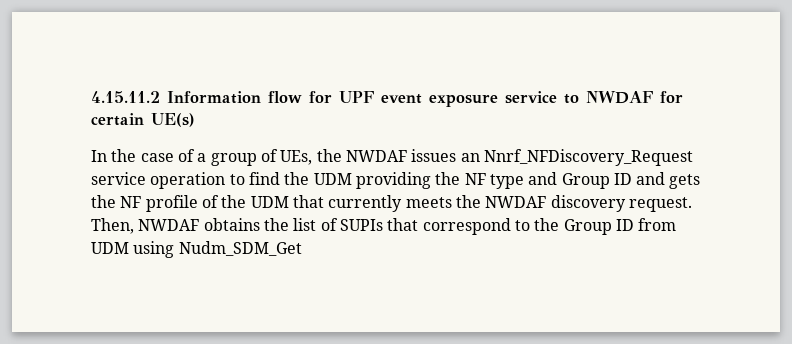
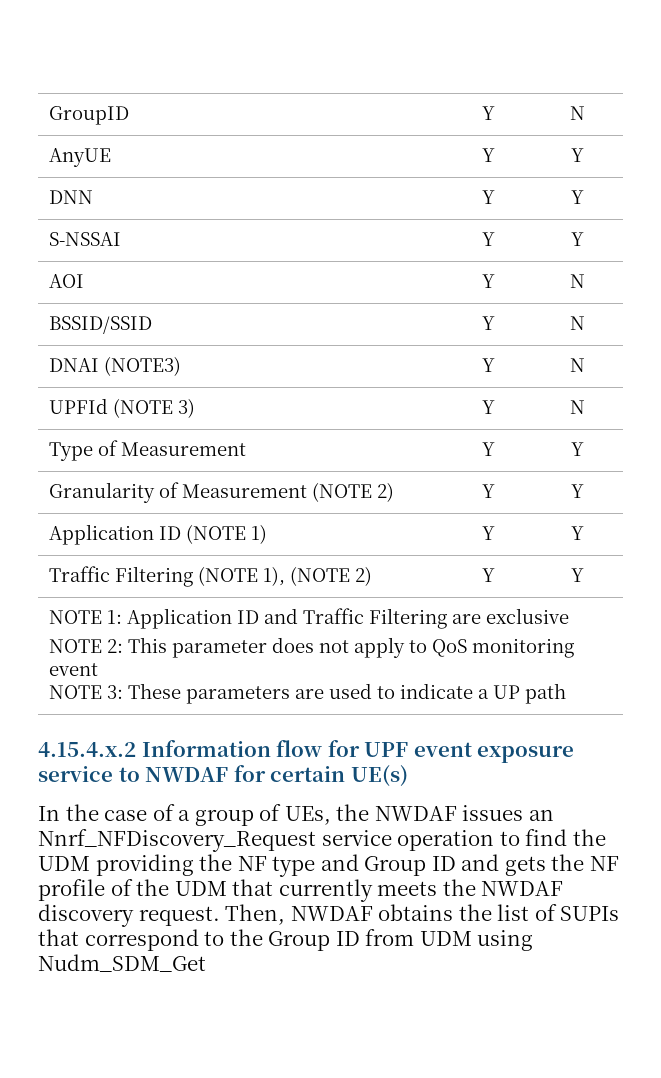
- 4.15.11.2 Information flow for UPF event exposure service to NWDAF for certain UE(s)
+ GroupID | Y | N
+ AnyUE | Y | Y
+ DNN | Y | Y
+ S-NSSAI | Y | Y
+ AOI | Y | N
+ BSSID/SSID | Y | N
+ DNAI (NOTE3) | Y | N
+ UPFId (NOTE 3) | Y | N
+ Type of Measurement | Y | Y
+ Granularity of Measurement (NOTE 2) | Y | Y
+ Application ID (NOTE 1) | Y | Y
+ Traffic Filtering (NOTE 1), (NOTE 2) | Y | Y
+ NOTE 1: Application ID and Traffic Filtering are exclusive
+ NOTE 2: This parameter does not apply to QoS monitoring event
+ NOTE 3: These parameters are used to indicate a UP path
+ 4.15.4.x.2 Information flow for UPF event exposure service to NWDAF for certain UE(s)

